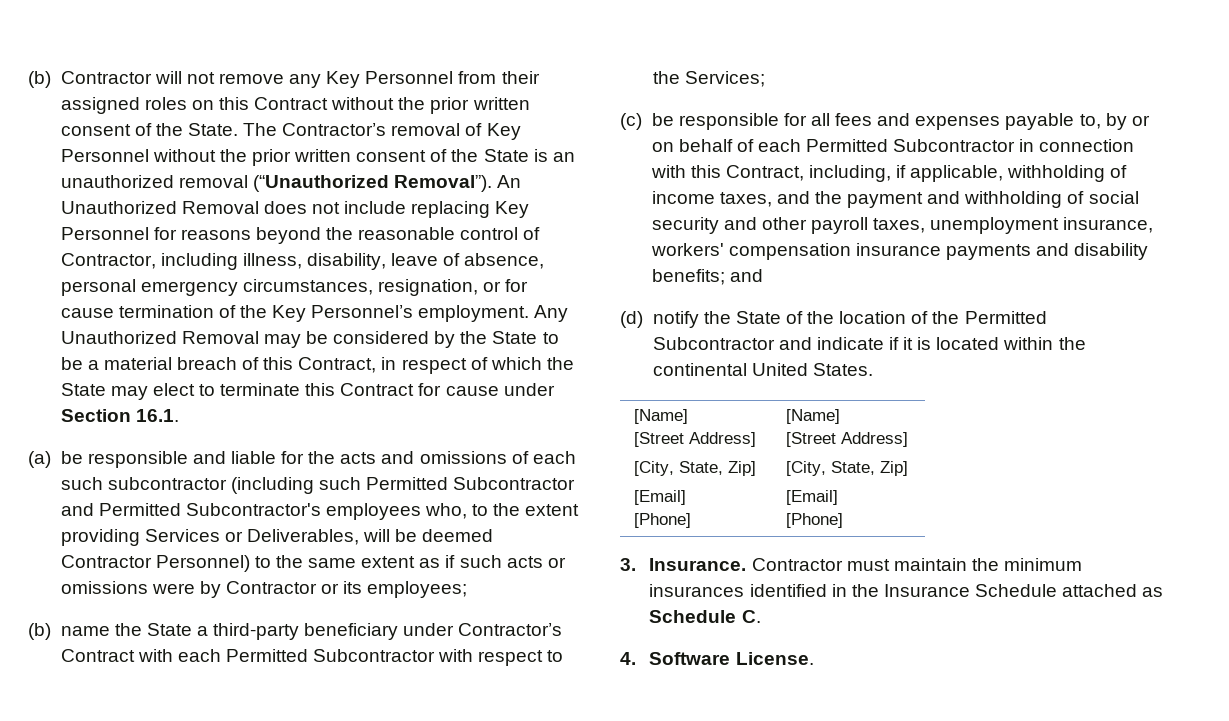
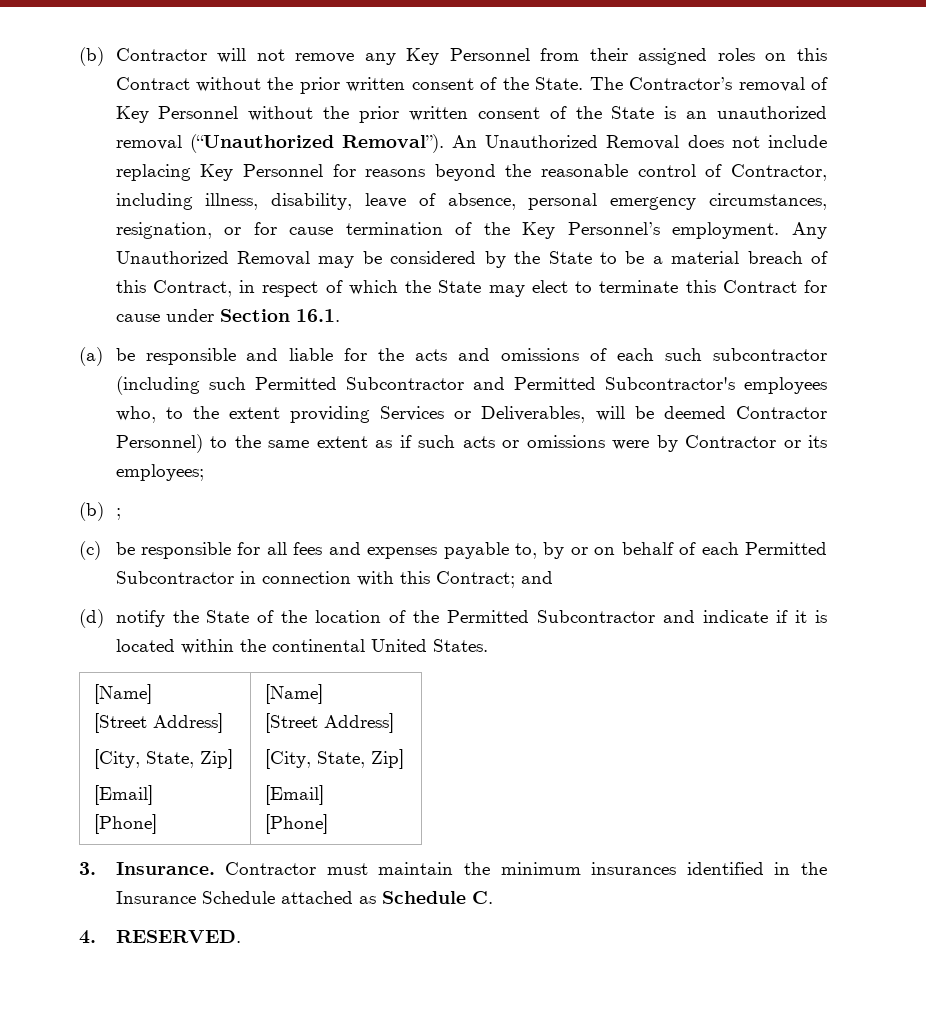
- (b) name the State a third-party beneficiary under Contractor’s Contract with each Permitted Subcontractor with respect to the Services;
+ (b) ;
- (c) be responsible for all fees and expenses payable to, by or on behalf of each Permitted Subcontractor in connection with this Contract, including, if applicable, withholding of income taxes, and the payment and withholding of social security and other payroll taxes, unemployment insurance, workers' compensation insurance payments and disability benefits; and
+ (c) be responsible for all fees and expenses payable to, by or on behalf of each Permitted Subcontractor in connection with this Contract; and
- 4. Software License.
+ 4. RESERVED.

